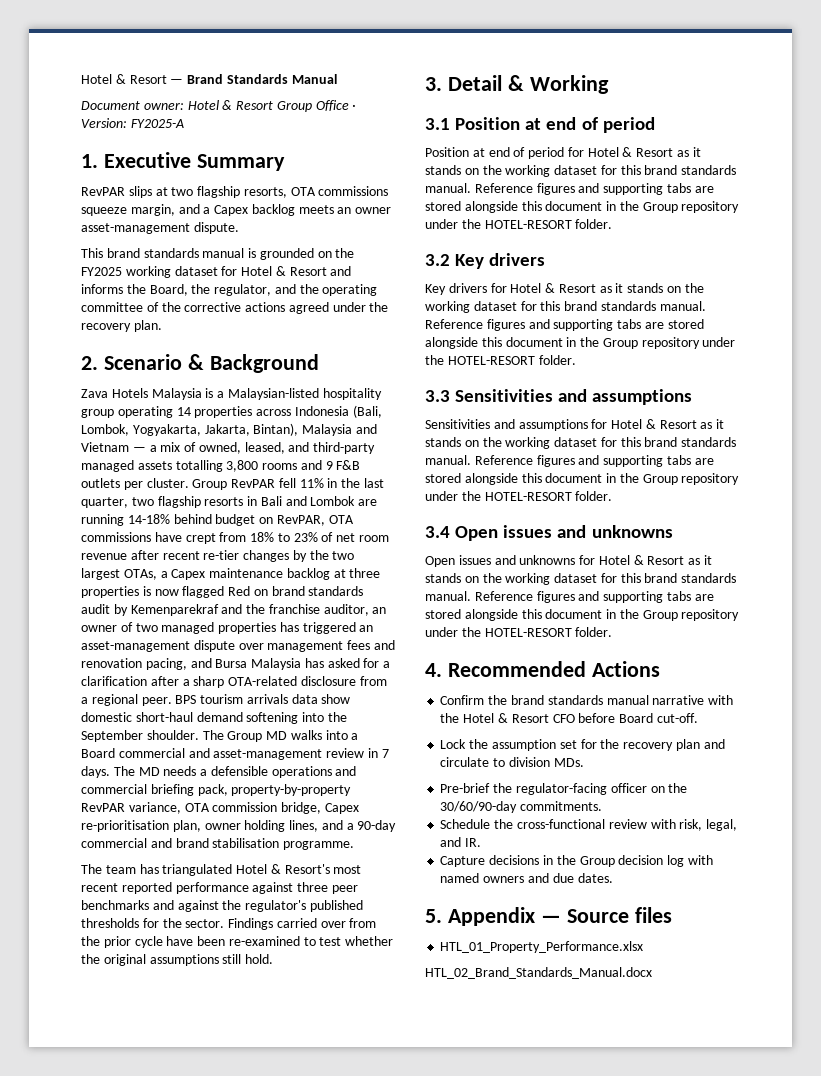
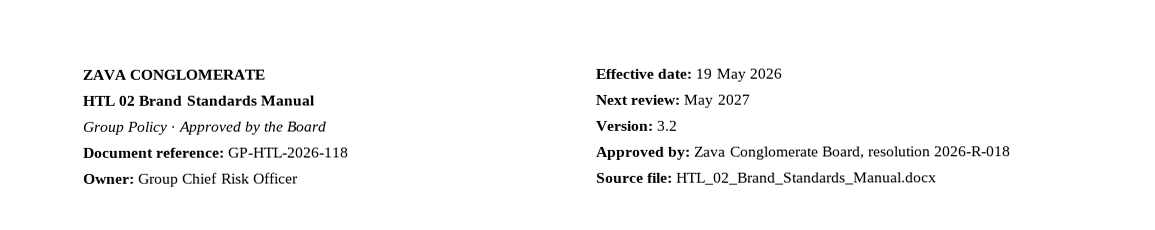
- Hotel & Resort — Brand Standards Manual
+ ZAVA CONGLOMERATE
+ HTL 02 Brand Standards Manual
- Document owner: Hotel & Resort Group Office · Version: FY2025-A
- 1. Executive Summary
- RevPAR slips at two flagship resorts, OTA commissions squeeze margin, and a Capex backlog meets an owner asset-management dispute.
- This brand standards manual is grounded on the FY2025 working dataset for Hotel & Resort and informs the Board, the regulator, and the operating committee of the corrective actions agreed under the recovery plan.
- 2. Scenario & Background
- Zava Hotels Malaysia is a Malaysian-listed hospitality group operating 14 properties across Indonesia (Bali, Lombok, Yogyakarta, Jakarta, Bintan), Malaysia and Vietnam — a mix of owned, leased, and third-party managed assets totalling 3,800 rooms and 9 F&B outlets per cluster. Group RevPAR fell 11% in the last quarter, two flagship resorts in Bali and Lombok are running 14-18% behind budget on RevPAR, OTA commissions have crept from 18% to 23% of net room revenue after recent re-tier changes by the two largest OTAs, a Capex maintenance backlog at three properties is now flagged Red on brand standards audit by Kemenparekraf and the franchise auditor, an owner of two managed properties has triggered an asset-management dispute over management fees and renovation pacing, and Bursa Malaysia has asked for a clarification after a sharp OTA-related disclosure from a regional peer. BPS tourism arrivals data show domestic short-haul demand softening into the September shoulder. The Group MD walks into a Board commercial and asset-management review in 7 days. The MD needs a defensible operations and commercial briefing pack, property-by-property RevPAR variance, OTA commission bridge, Capex re-prioritisation plan, owner holding lines, and a 90-day commercial and brand stabilisation programme.
- The team has triangulated Hotel & Resort's most recent reported performance against three peer benchmarks and against the regulator's published thresholds for the sector. Findings carried over from the prior cycle have been re-examined to test whether the original assumptions still hold.
- 3. Detail & Working
- 3.1 Position at end of period
- Position at end of period for Hotel & Resort as it stands on the working dataset for this brand standards manual. Reference figures and supporting tabs are stored alongside this document in the Group repository under the HOTEL-RESORT folder.
- 3.2 Key drivers
- Key drivers for Hotel & Resort as it stands on the working dataset for this brand standards manual. Reference figures and supporting tabs are stored alongside this document in the Group repository under the HOTEL-RESORT folder.
- 3.3 Sensitivities and assumptions
- Sensitivities and assumptions for Hotel & Resort as it stands on the working dataset for this brand standards manual. Reference figures and supporting tabs are stored alongside this document in the Group repository under the HOTEL-RESORT folder.
- 3.4 Open issues and unknowns
- Open issues and unknowns for Hotel & Resort as it stands on the working dataset for this brand standards manual. Reference figures and supporting tabs are stored alongside this document in the Group repository under the HOTEL-RESORT folder.
- 4. Recommended Actions
- Confirm the brand standards manual narrative with the Hotel & Resort CFO before Board cut-off.
- Lock the assumption set for the recovery plan and circulate to division MDs.
- Pre-brief the regulator-facing officer on the 30/60/90-day commitments.
- Schedule the cross-functional review with risk, legal, and IR.
- Capture decisions in the Group decision log with named owners and due dates.
- 5. Appendix — Source files
- HTL_01_Property_Performance.xlsx
- HTL_02_Brand_Standards_Manual.docx
+ Group Policy · Approved by the Board
+ Document reference: GP-HTL-2026-118
+ Owner: Group Chief Risk Officer
+ Effective date: 19 May 2026
+ Next review: May 2027
+ Version: 3.2
+ Approved by: Zava Conglomerate Board, resolution 2026-R-018
+ Source file: HTL_02_Brand_Standards_Manual.docx

